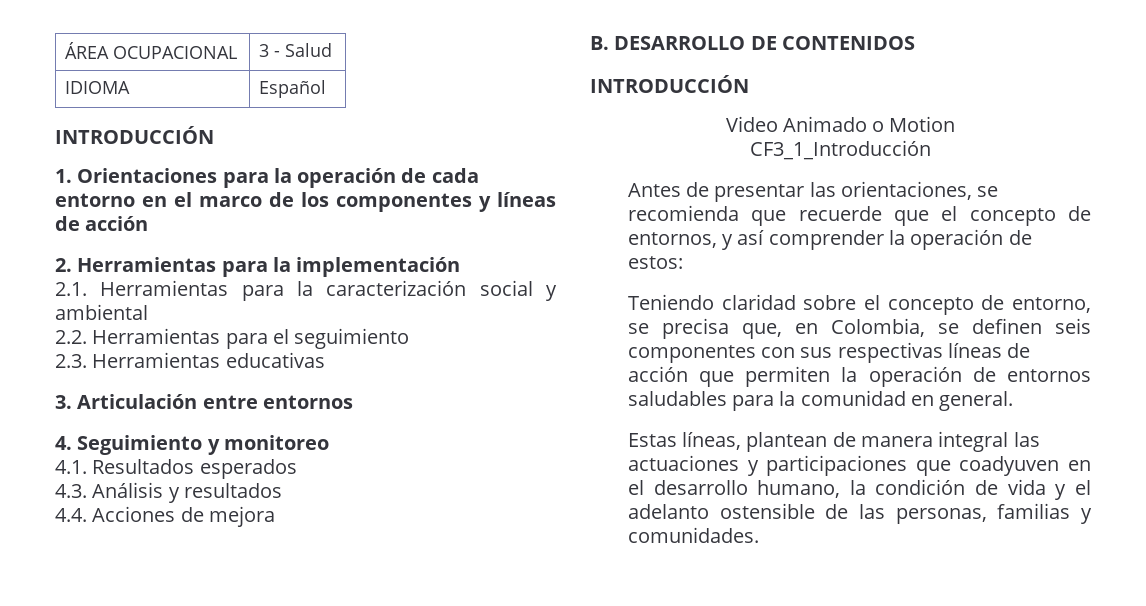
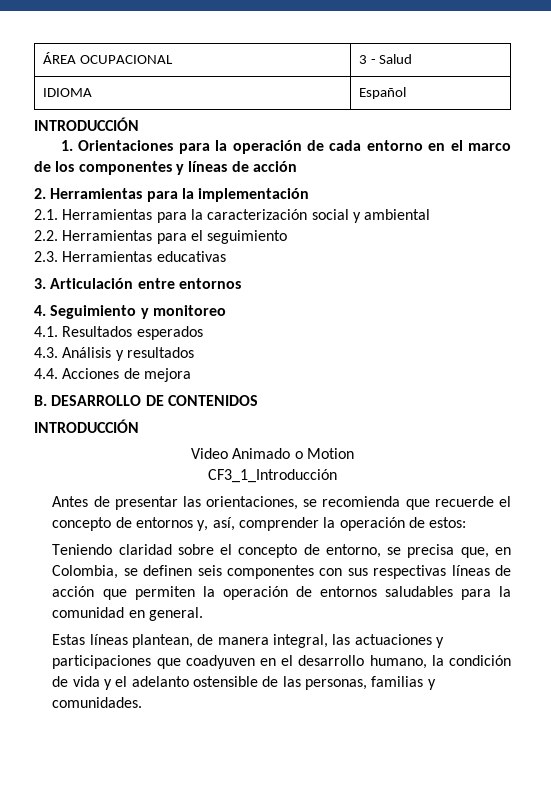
- Antes de presentar las orientaciones, se recomienda que recuerde que el concepto de entornos, y así comprender la operación de estos:
+ Antes de presentar las orientaciones, se recomienda que recuerde el concepto de entornos y, así, comprender la operación de estos:
- Estas líneas, plantean de manera integral las actuaciones y participaciones que coadyuven en el desarrollo humano, la condición de vida y el adelanto ostensible de las personas, familias y comunidades.
+ Estas líneas plantean, de manera integral, las actuaciones y participaciones que coadyuven en el desarrollo humano, la condición de vida y el adelanto ostensible de las personas, familias y comunidades.

